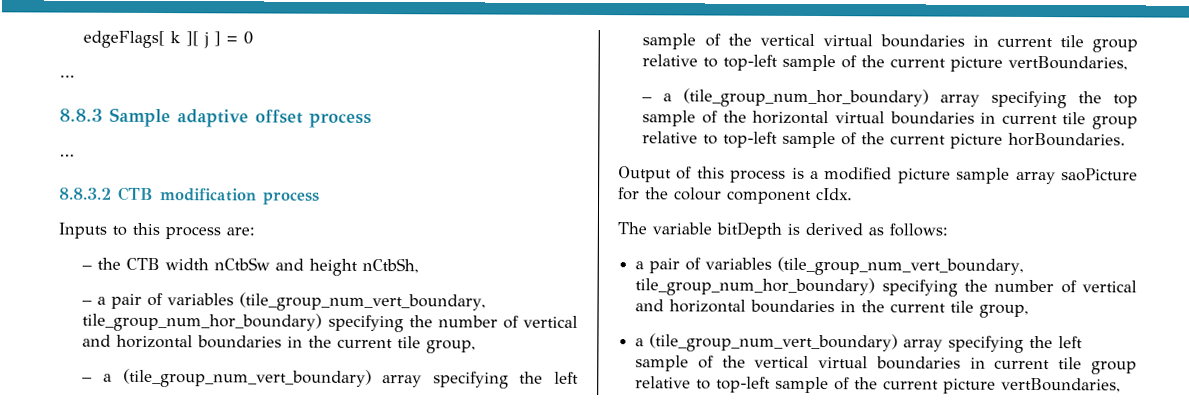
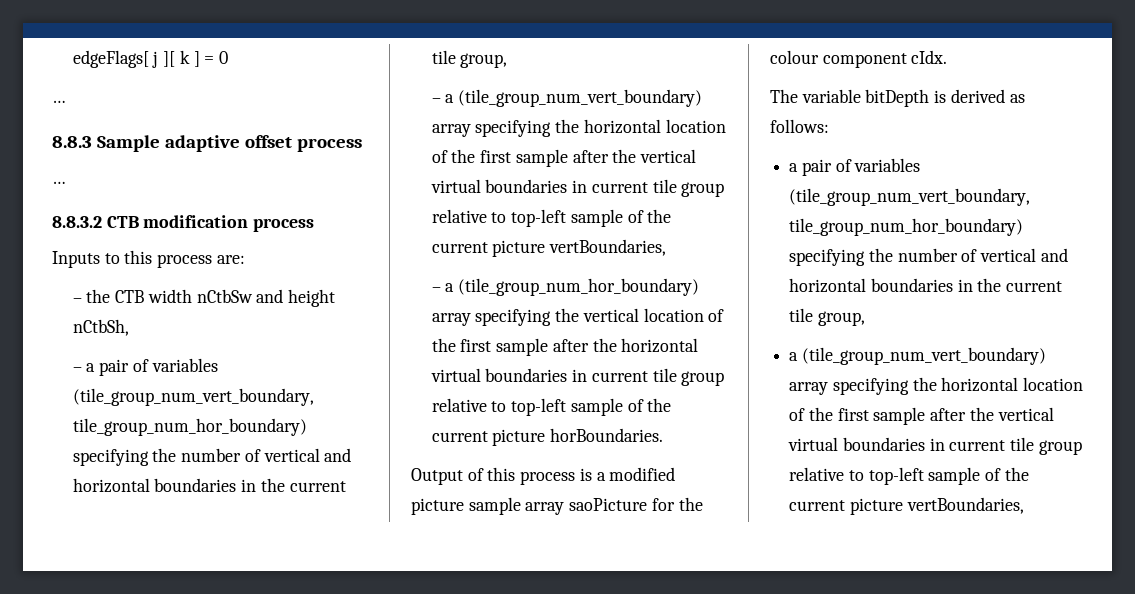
- edgeFlags[ k ][ j ] = 0
+ edgeFlags[ j ][ k ] = 0
- – a (tile_group_num_vert_boundary) array specifying the left sample of the vertical virtual boundaries in current tile group relative to top-left sample of the current picture vertBoundaries,
+ – a (tile_group_num_vert_boundary) array specifying the horizontal location of the first sample after the vertical virtual boundaries in current tile group relative to top-left sample of the current picture vertBoundaries,
- – a (tile_group_num_hor_boundary) array specifying the top sample of the horizontal virtual boundaries in current tile group relative to top-left sample of the current picture horBoundaries.
+ – a (tile_group_num_hor_boundary) array specifying the vertical location of the first sample after the horizontal virtual boundaries in current tile group relative to top-left sample of the current picture horBoundaries.
  The variable bitDepth is derived as follows:
  a pair of variables (tile_group_num_vert_boundary, tile_group_num_hor_boundary) specifying the number of vertical and horizontal boundaries in the current tile group,
- a (tile_group_num_vert_boundary) array specifying the left sample of the vertical virtual boundaries in current tile group relative to top-left sample of the current picture vertBoundaries,
+ a (tile_group_num_vert_boundary) array specifying the horizontal location of the first sample after the vertical virtual boundaries in current tile group relative to top-left sample of the current picture vertBoundaries,

